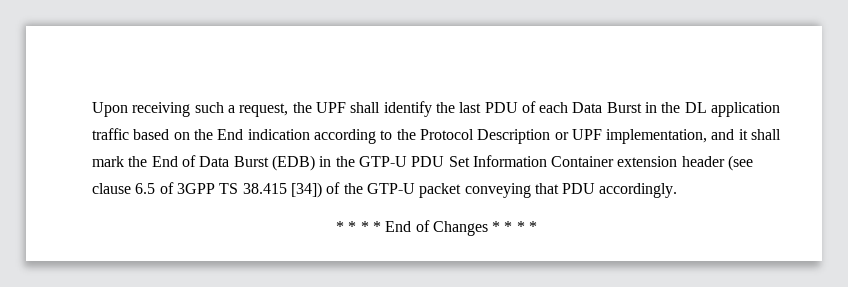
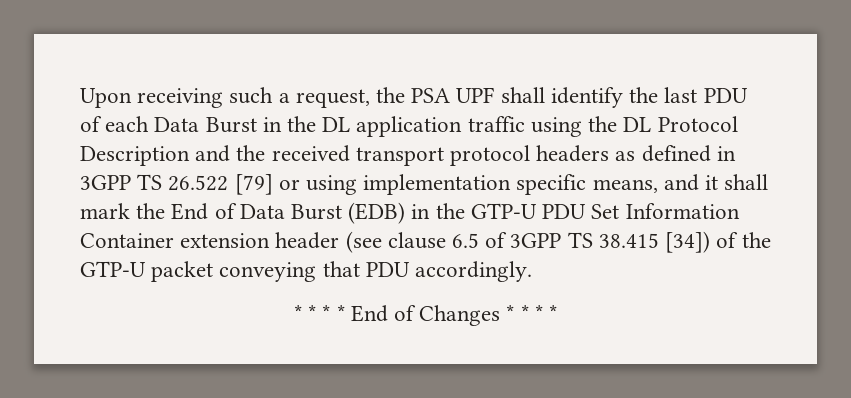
- Upon receiving such a request, the UPF shall identify the last PDU of each Data Burst in the DL application traffic based on the End indication according to the Protocol Description or UPF implementation, and it shall mark the End of Data Burst (EDB) in the GTP-U PDU Set Information Container extension header (see clause 6.5 of 3GPP TS 38.415 [34]) of the GTP-U packet conveying that PDU accordingly.
+ Upon receiving such a request, the PSA UPF shall identify the last PDU of each Data Burst in the DL application traffic using the DL Protocol Description and the received transport protocol headers as defined in 3GPP TS 26.522 [79] or using implementation specific means, and it shall mark the End of Data Burst (EDB) in the GTP-U PDU Set Information Container extension header (see clause 6.5 of 3GPP TS 38.415 [34]) of the GTP-U packet conveying that PDU accordingly.

